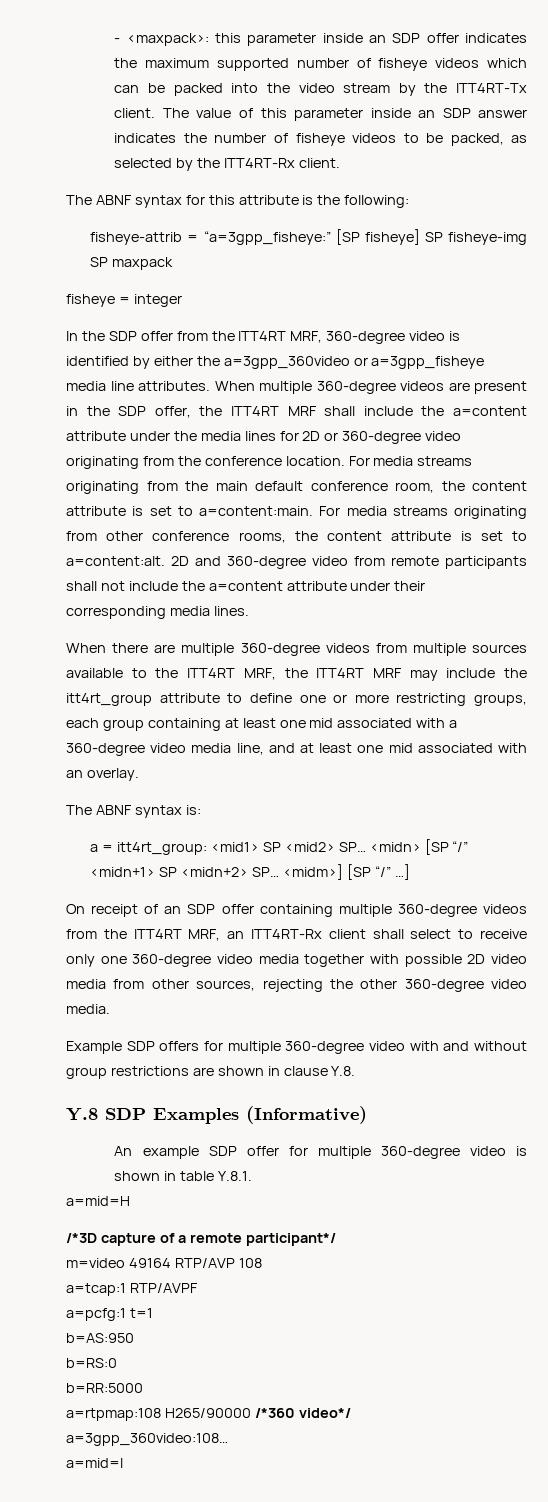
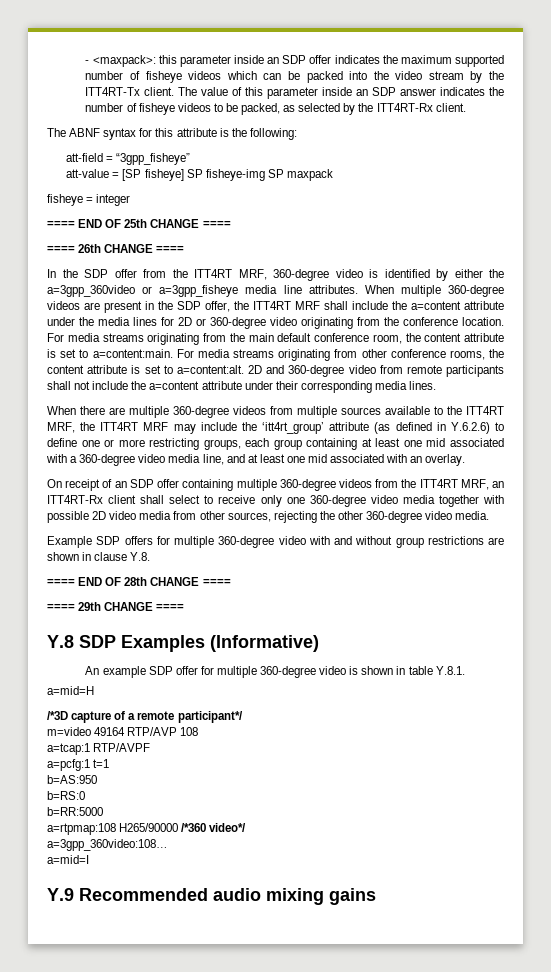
- fisheye-attrib = “a=3gpp_fisheye:” [SP fisheye] SP fisheye-img SP maxpack
+ att-field = “3gpp_fisheye”
+ att-value = [SP fisheye] SP fisheye-img SP maxpack
+ ==== END OF 25th CHANGE ====
+ ==== 26th CHANGE ====
- When there are multiple 360-degree videos from multiple sources available to the ITT4RT MRF, the ITT4RT MRF may include the itt4rt_group attribute to define one or more restricting groups, each group containing at least one mid associated with a 360-degree video media line, and at least one mid associated with an overlay.
+ When there are multiple 360-degree videos from multiple sources available to the ITT4RT MRF, the ITT4RT MRF may include the ‘itt4rt_group’ attribute (as defined in Y.6.2.6) to define one or more restricting groups, each group containing at least one mid associated with a 360-degree video media line, and at least one mid associated with an overlay.
- The ABNF syntax is:
- a = itt4rt_group: <mid1> SP <mid2> SP… <midn> [SP “/” <midn+1> SP <midn+2> SP… <midm>] [SP “/” …]
+ ==== END OF 28th CHANGE ====
+ ==== 29th CHANGE ====
+ Y.9 Recommended audio mixing gains

